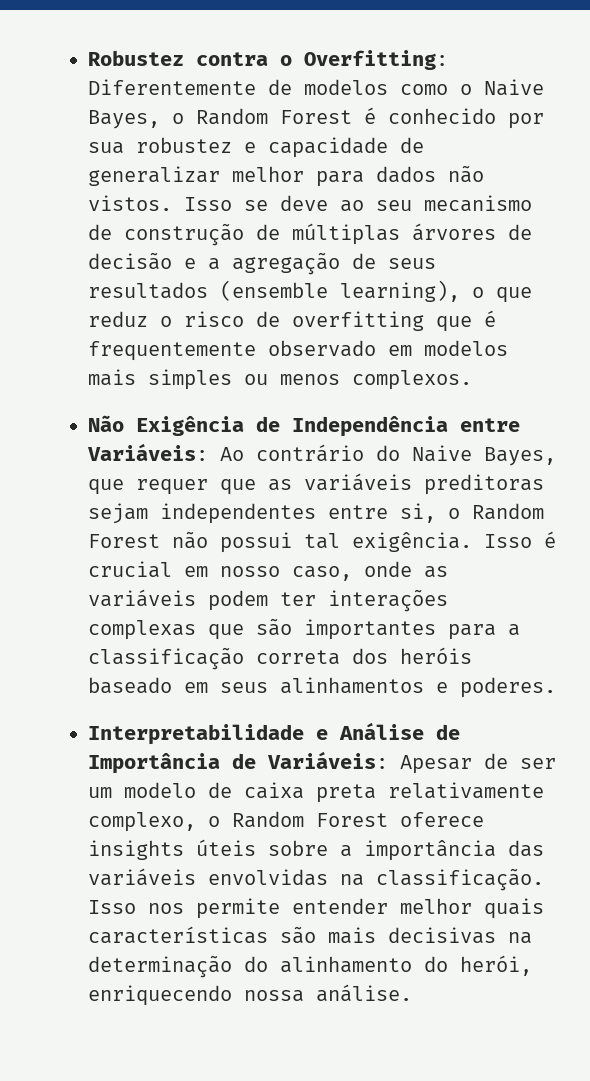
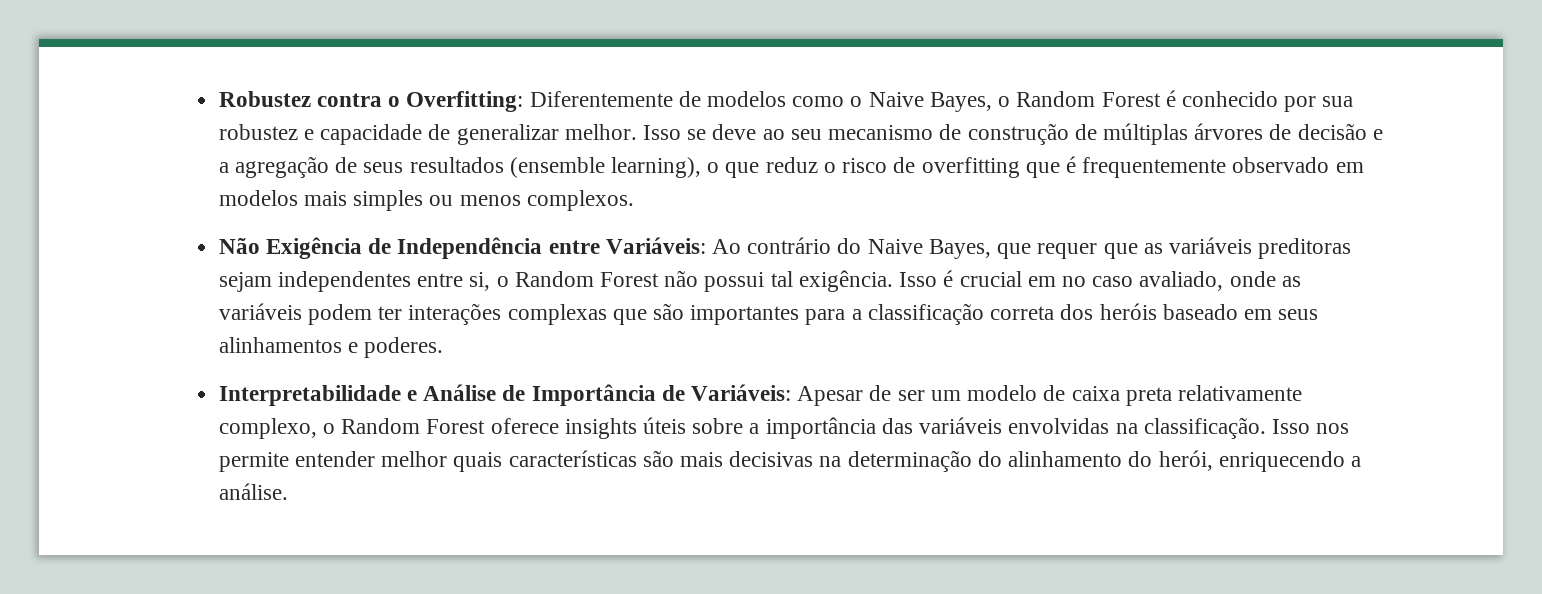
- Robustez contra o Overfitting: Diferentemente de modelos como o Naive Bayes, o Random Forest é conhecido por sua robustez e capacidade de generalizar melhor para dados não vistos.
+ Robustez contra o Overfitting: Diferentemente de modelos como o Naive Bayes, o Random Forest é conhecido por sua robustez e capacidade de generalizar melhor.
- Isso é crucial em nosso caso, onde as variáveis podem ter interações complexas que são importantes para a classificação correta dos heróis baseado em seus alinhamentos e poderes.
+ Isso é crucial em no caso avaliado, onde as variáveis podem ter interações complexas que são importantes para a classificação correta dos heróis baseado em seus alinhamentos e poderes.
- Isso nos permite entender melhor quais características são mais decisivas na determinação do alinhamento do herói, enriquecendo nossa análise.
+ Isso nos permite entender melhor quais características são mais decisivas na determinação do alinhamento do herói, enriquecendo a análise.

